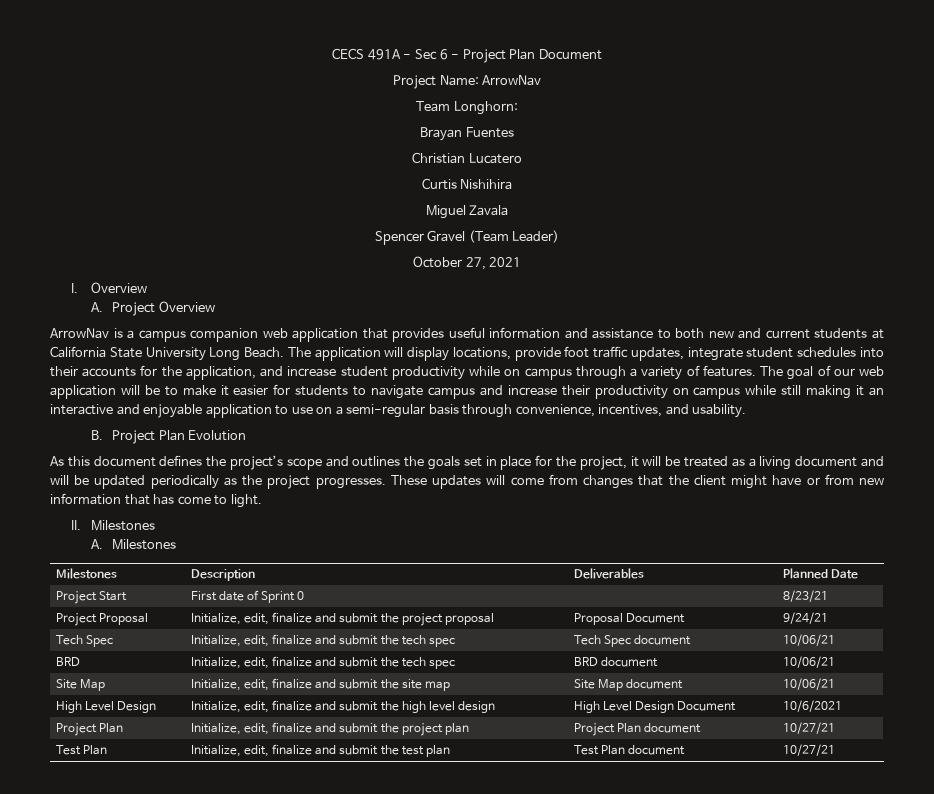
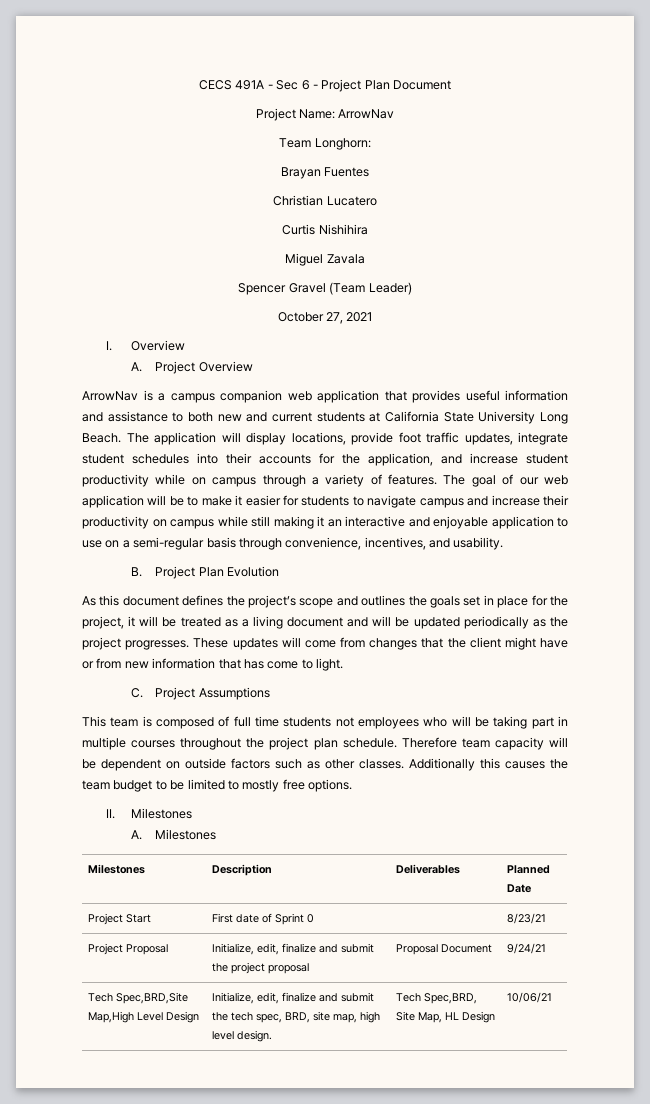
+ C. Project Assumptions
+ This team is composed of full time students not employees who will be taking part in multiple courses throughout the project plan schedule. Therefore team capacity will be dependent on outside factors such as other classes. Additionally this causes the team budget to be limited to mostly free options.
- Tech Spec | Initialize, edit, finalize and submit the tech spec | Tech Spec document | 10/06/21
- BRD | Initialize, edit, finalize and submit the tech spec | BRD document | 10/06/21
- Site Map | Initialize, edit, finalize and submit the site map | Site Map document | 10/06/21
- High Level Design | Initialize, edit, finalize and submit the high level design | High Level Design Document | 10/6/2021
- Project Plan | Initialize, edit, finalize and submit the project plan | Project Plan document | 10/27/21
- Test Plan | Initialize, edit, finalize and submit the test plan | Test Plan document | 10/27/21
+ Tech Spec,BRD,Site Map,High Level Design | Initialize, edit, finalize and submit the tech spec, BRD, site map, high level design. | Tech Spec,BRD, Site Map, HL Design | 10/06/21

